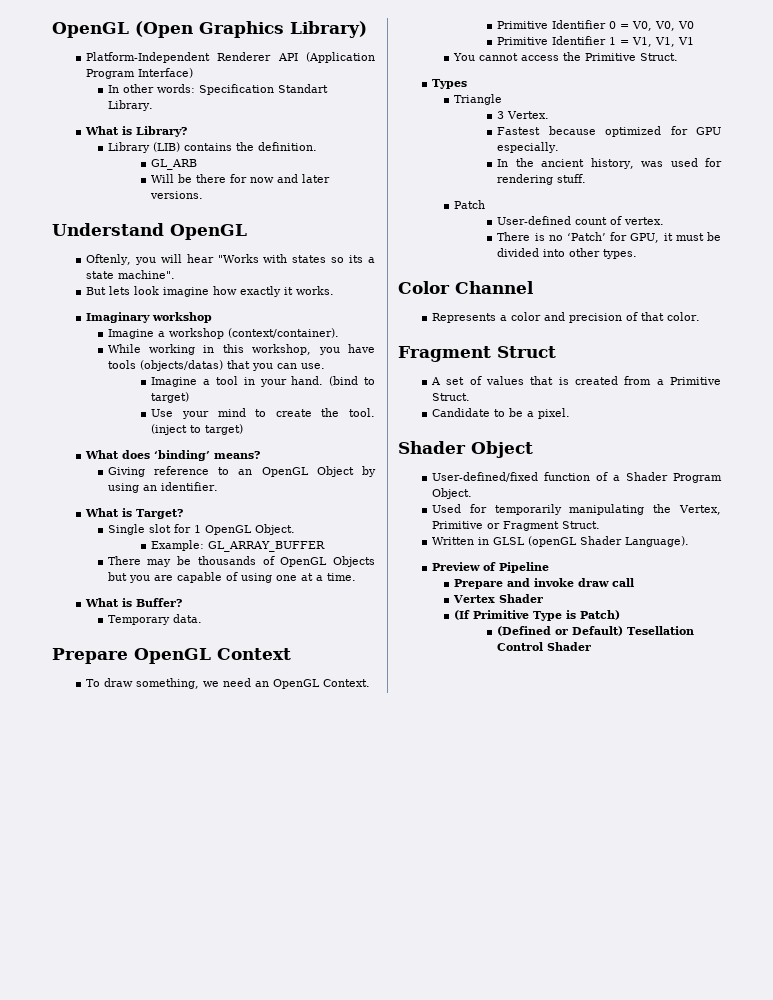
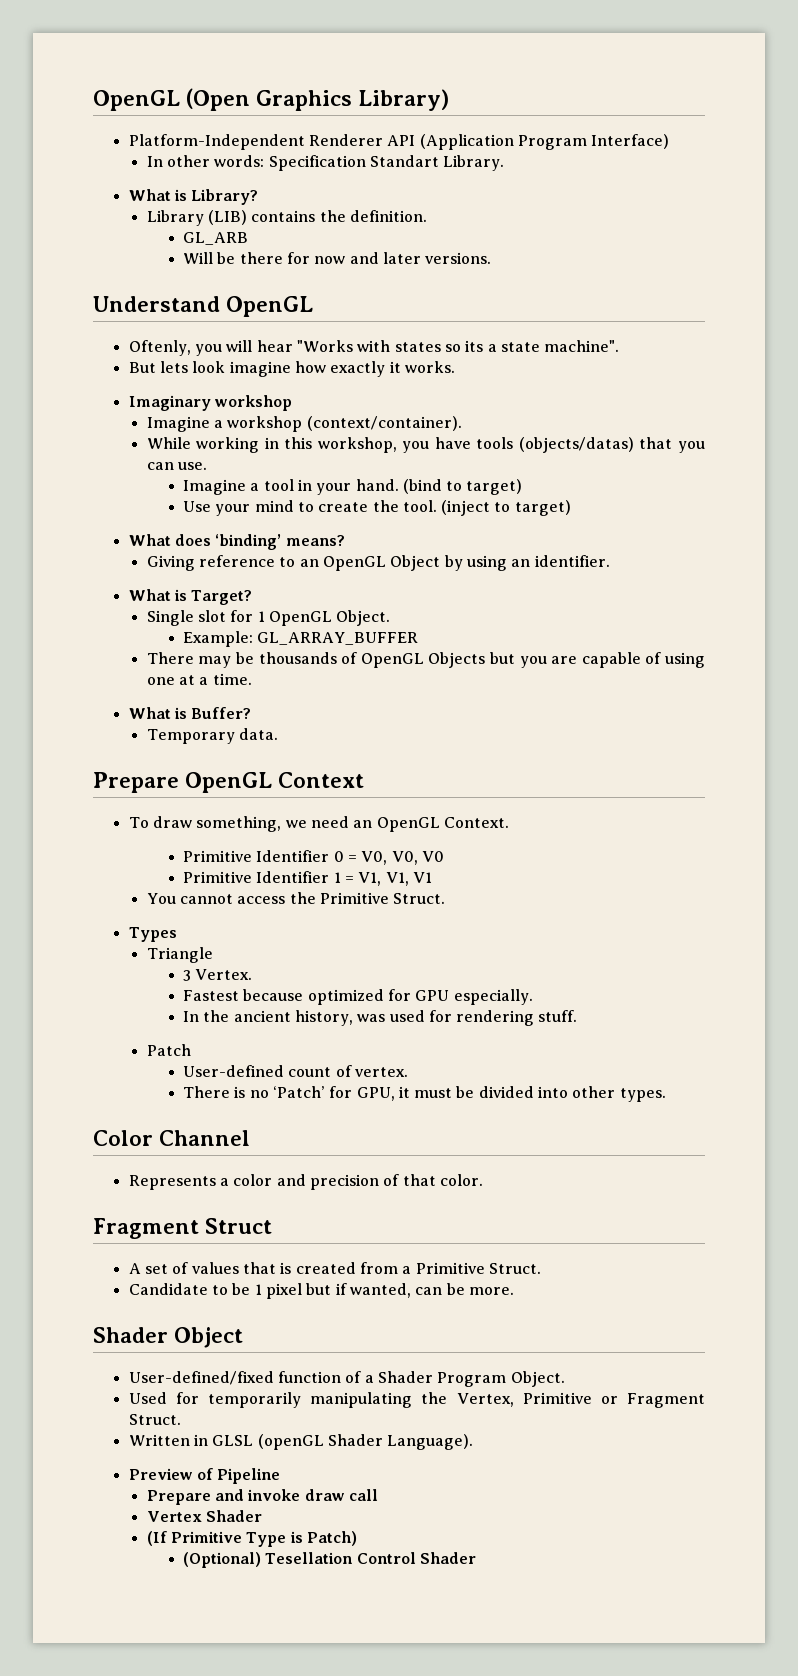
- Candidate to be a pixel.
+ Candidate to be 1 pixel but if wanted, can be more.
- (Defined or Default) Tesellation Control Shader
+ (Optional) Tesellation Control Shader

